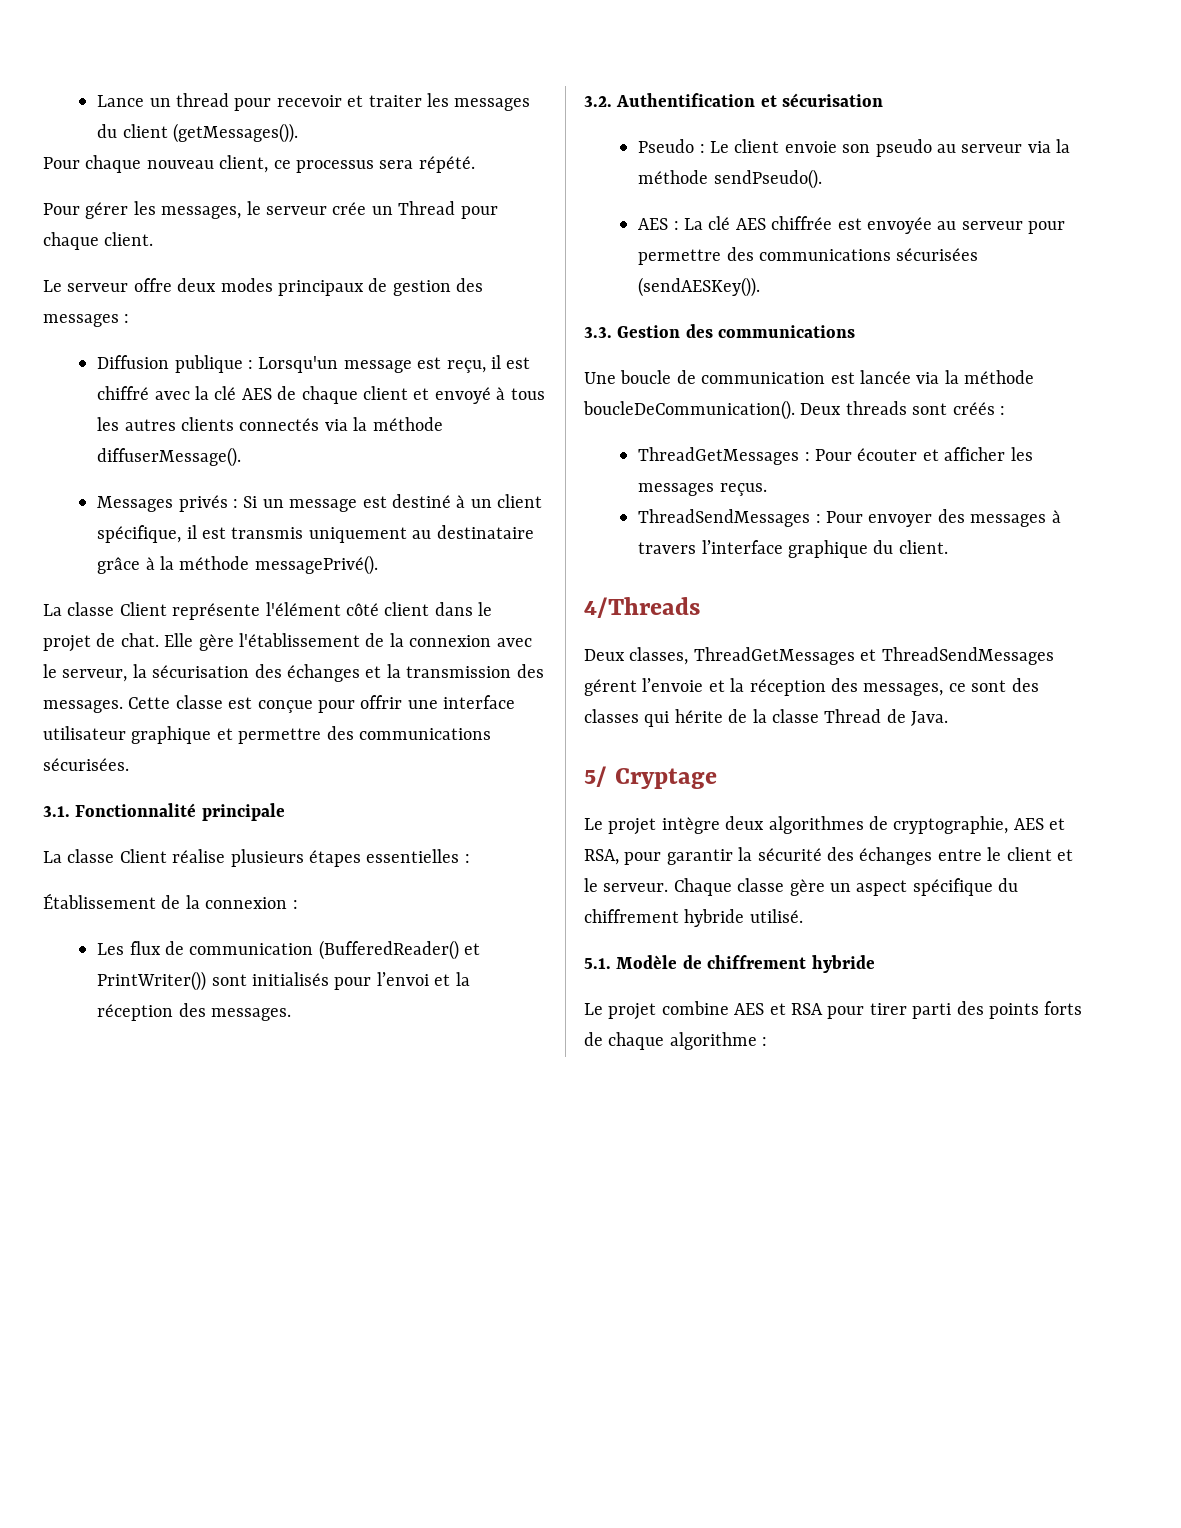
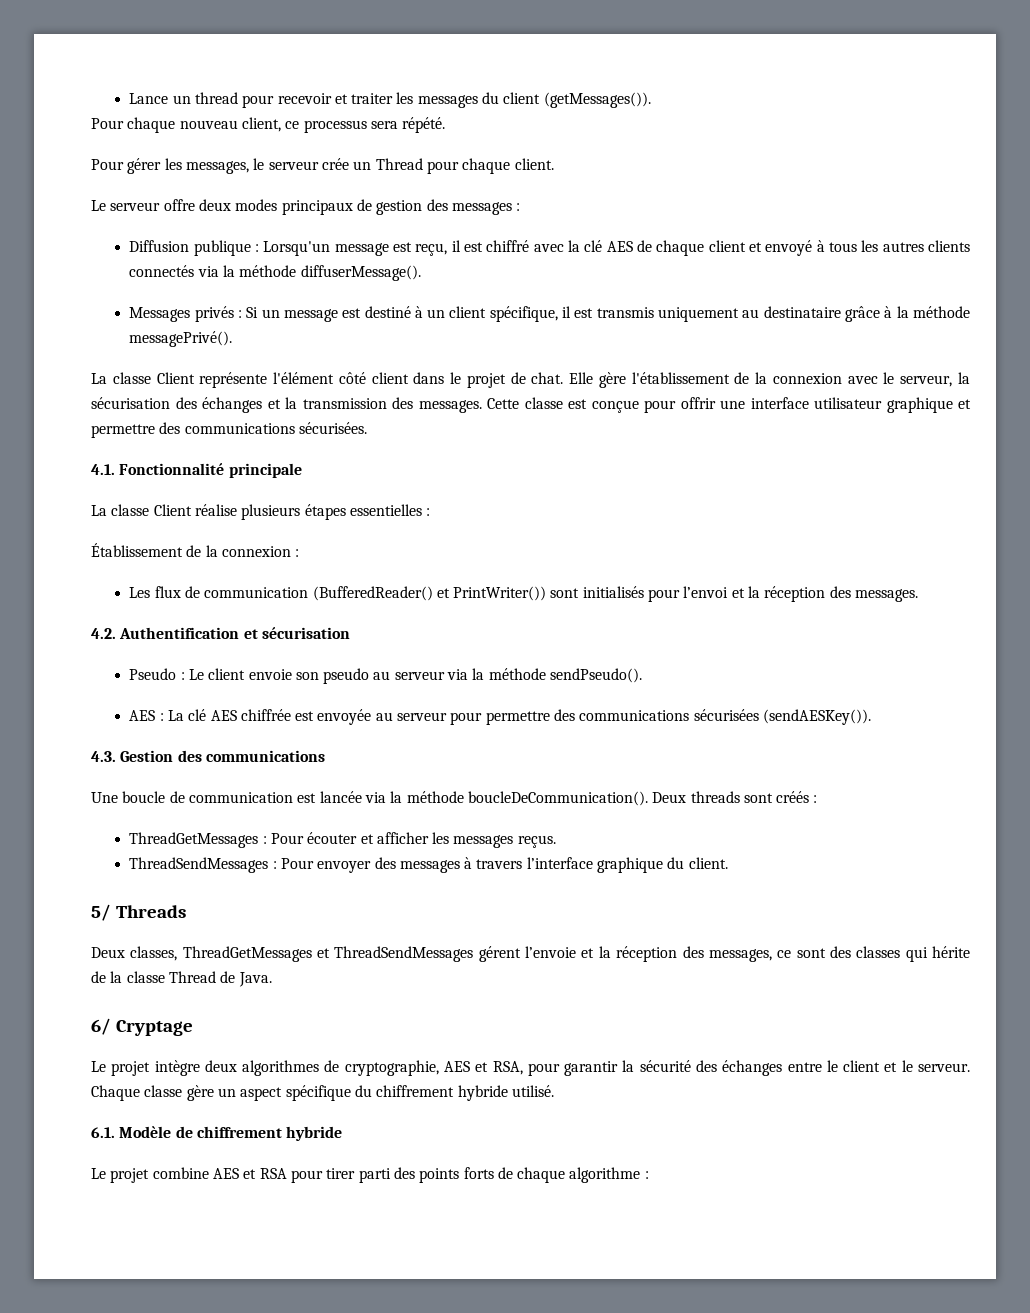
- 3.1. Fonctionnalité principale
+ 4.1. Fonctionnalité principale
- 3.2. Authentification et sécurisation
+ 4.2. Authentification et sécurisation
- 3.3. Gestion des communications
+ 4.3. Gestion des communications
- 4/Threads
+ 5/ Threads
- 5/ Cryptage
+ 6/ Cryptage
- 5.1. Modèle de chiffrement hybride
+ 6.1. Modèle de chiffrement hybride

